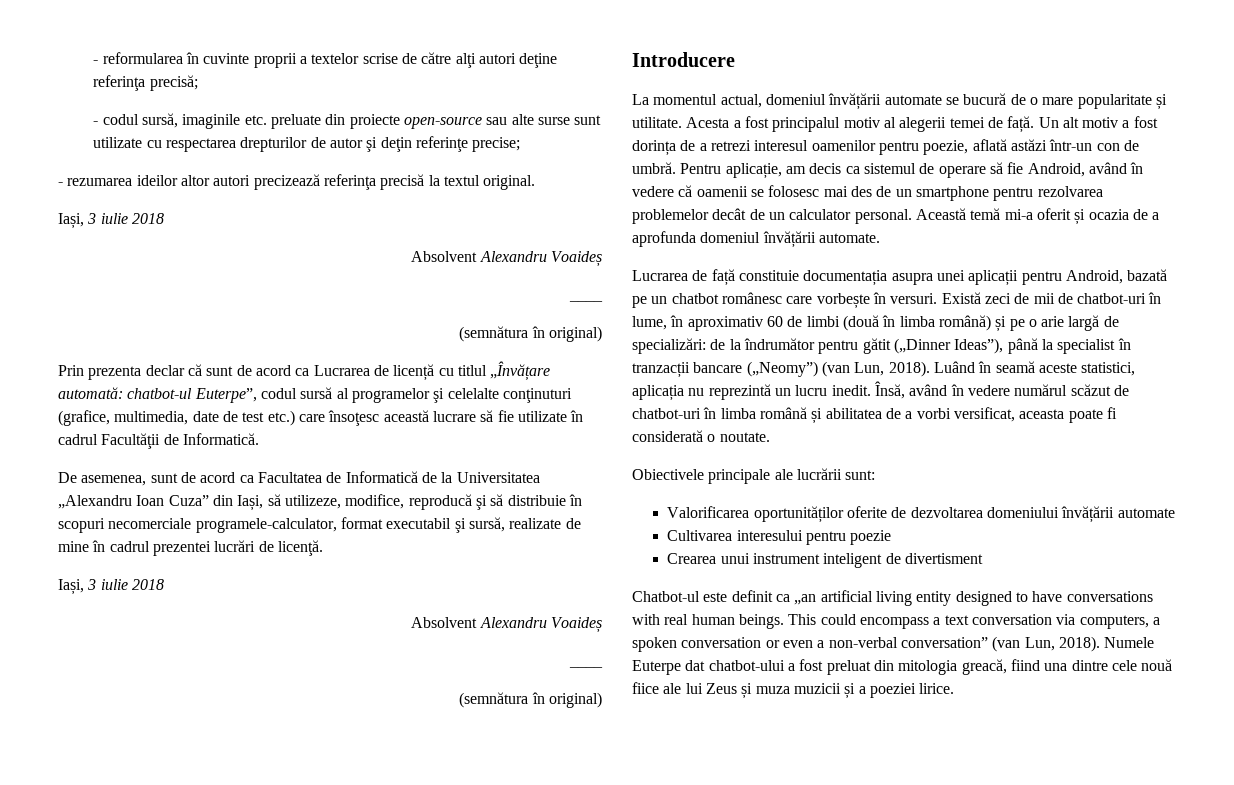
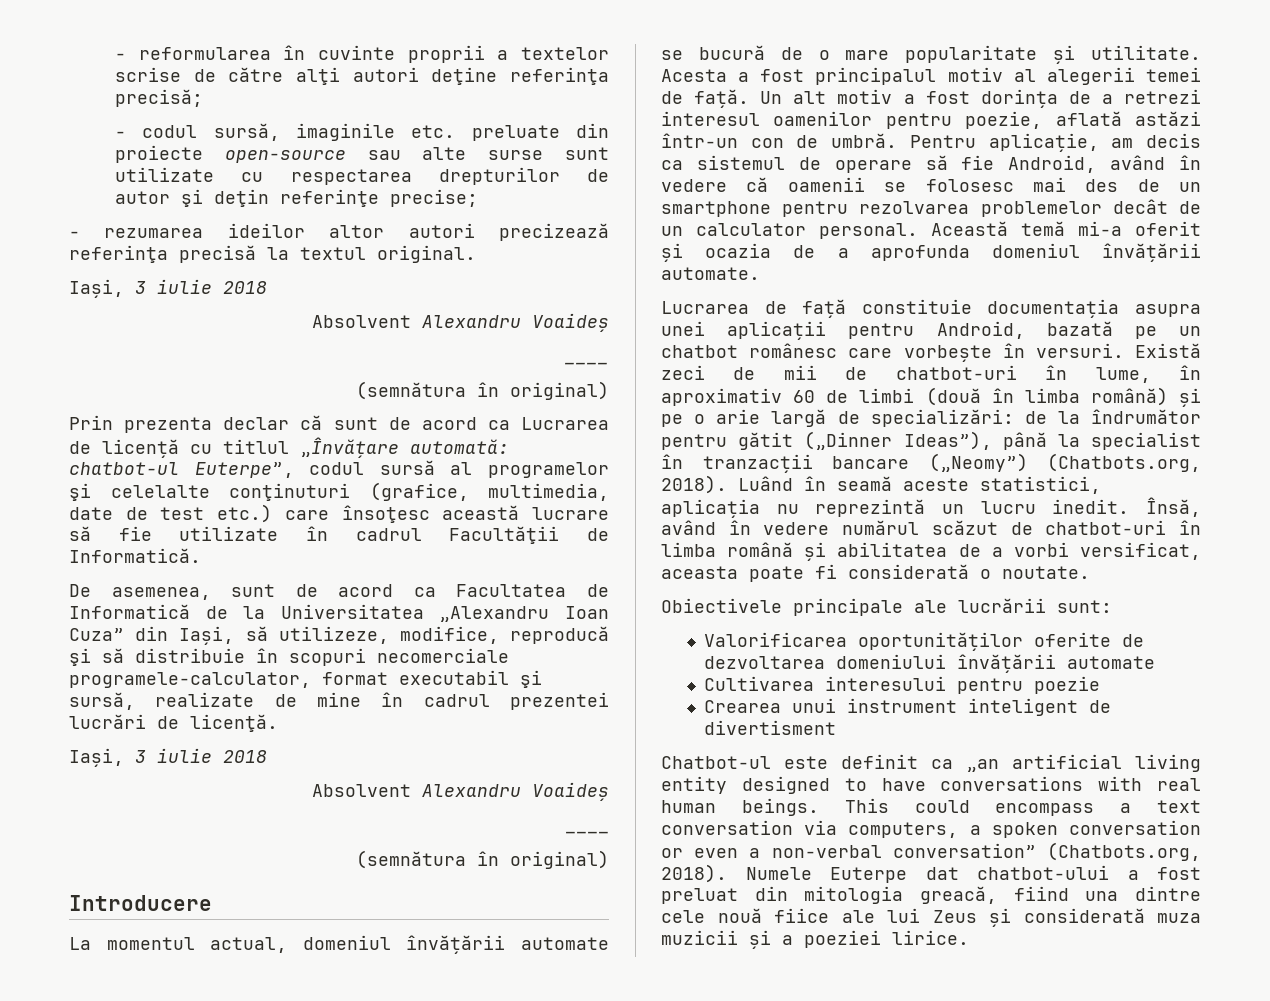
- Există zeci de mii de chatbot-uri în lume, în aproximativ 60 de limbi (două în limba română) și pe o arie largă de specializări: de la îndrumător pentru gătit („Dinner Ideas”), până la specialist în tranzacții bancare („Neomy”) (van Lun, 2018).
+ Există zeci de mii de chatbot-uri în lume, în aproximativ 60 de limbi (două în limba română) și pe o arie largă de specializări: de la îndrumător pentru gătit („Dinner Ideas”), până la specialist în tranzacții bancare („Neomy”) (Chatbots.org, 2018).
- This could encompass a text conversation via computers, a spoken conversation or even a non-verbal conversation” (van Lun, 2018).
+ This could encompass a text conversation via computers, a spoken conversation or even a non-verbal conversation” (Chatbots.org, 2018).
- Numele Euterpe dat chatbot-ului a fost preluat din mitologia greacă, fiind una dintre cele nouă fiice ale lui Zeus și muza muzicii și a poeziei lirice.
+ Numele Euterpe dat chatbot-ului a fost preluat din mitologia greacă, fiind una dintre cele nouă fiice ale lui Zeus și considerată muza muzicii și a poeziei lirice.

